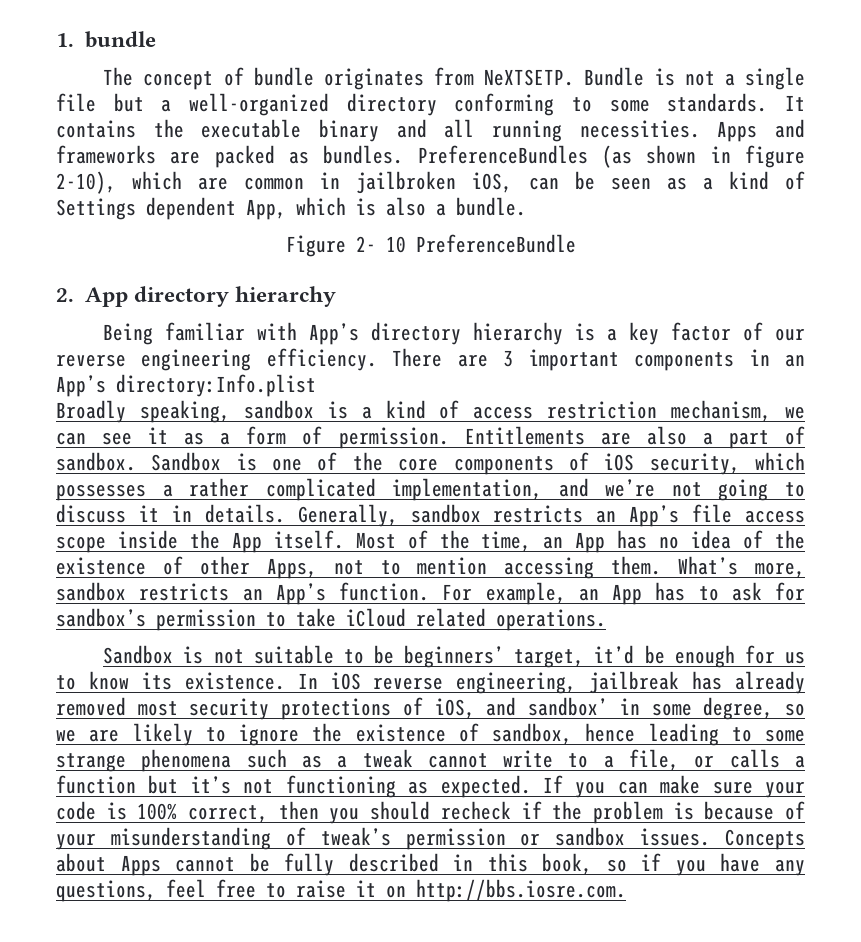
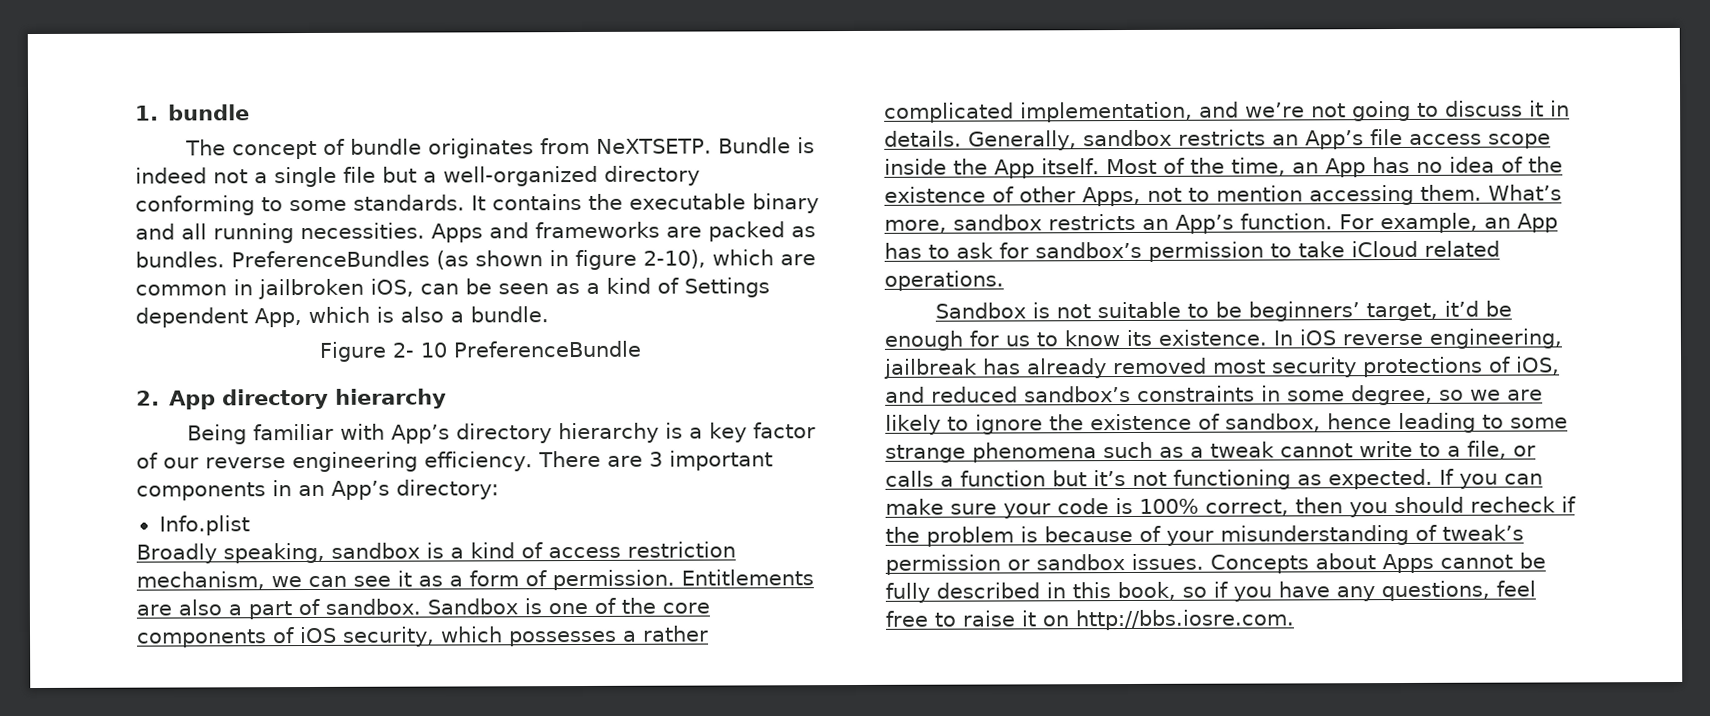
- Bundle is not a single file but a well-organized directory conforming to some standards.
+ Bundle is indeed not a single file but a well-organized directory conforming to some standards.
- There are 3 important components in an App’s directory:Info.plist
+ There are 3 important components in an App’s directory:
+ Info.plist
- In iOS reverse engineering, jailbreak has already removed most security protections of iOS, and sandbox’ in some degree, so we are likely to ignore the existence of sandbox, hence leading to some strange phenomena such as a tweak cannot write to a file, or calls a function but it’s not functioning as expected.
+ In iOS reverse engineering, jailbreak has already removed most security protections of iOS, and reduced sandbox’s constraints in some degree, so we are likely to ignore the existence of sandbox, hence leading to some strange phenomena such as a tweak cannot write to a file, or calls a function but it’s not functioning as expected.

